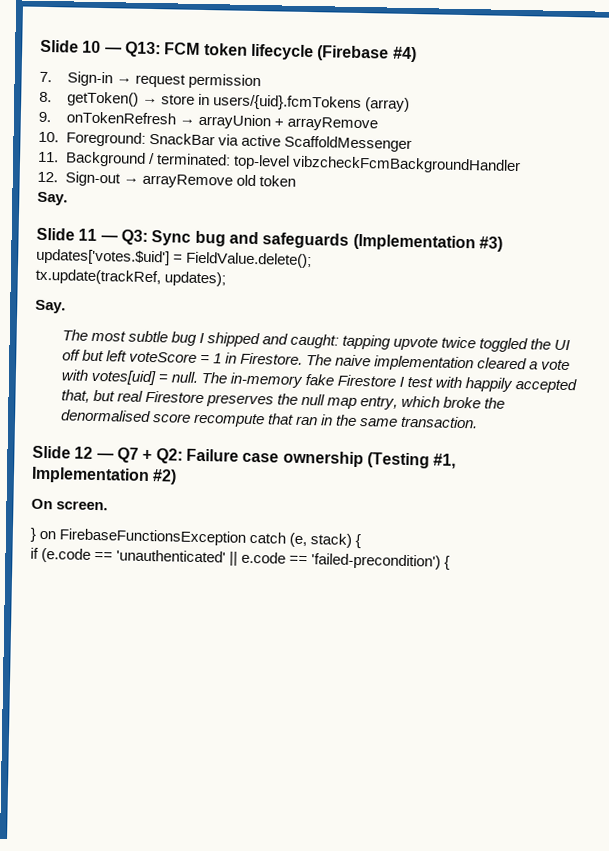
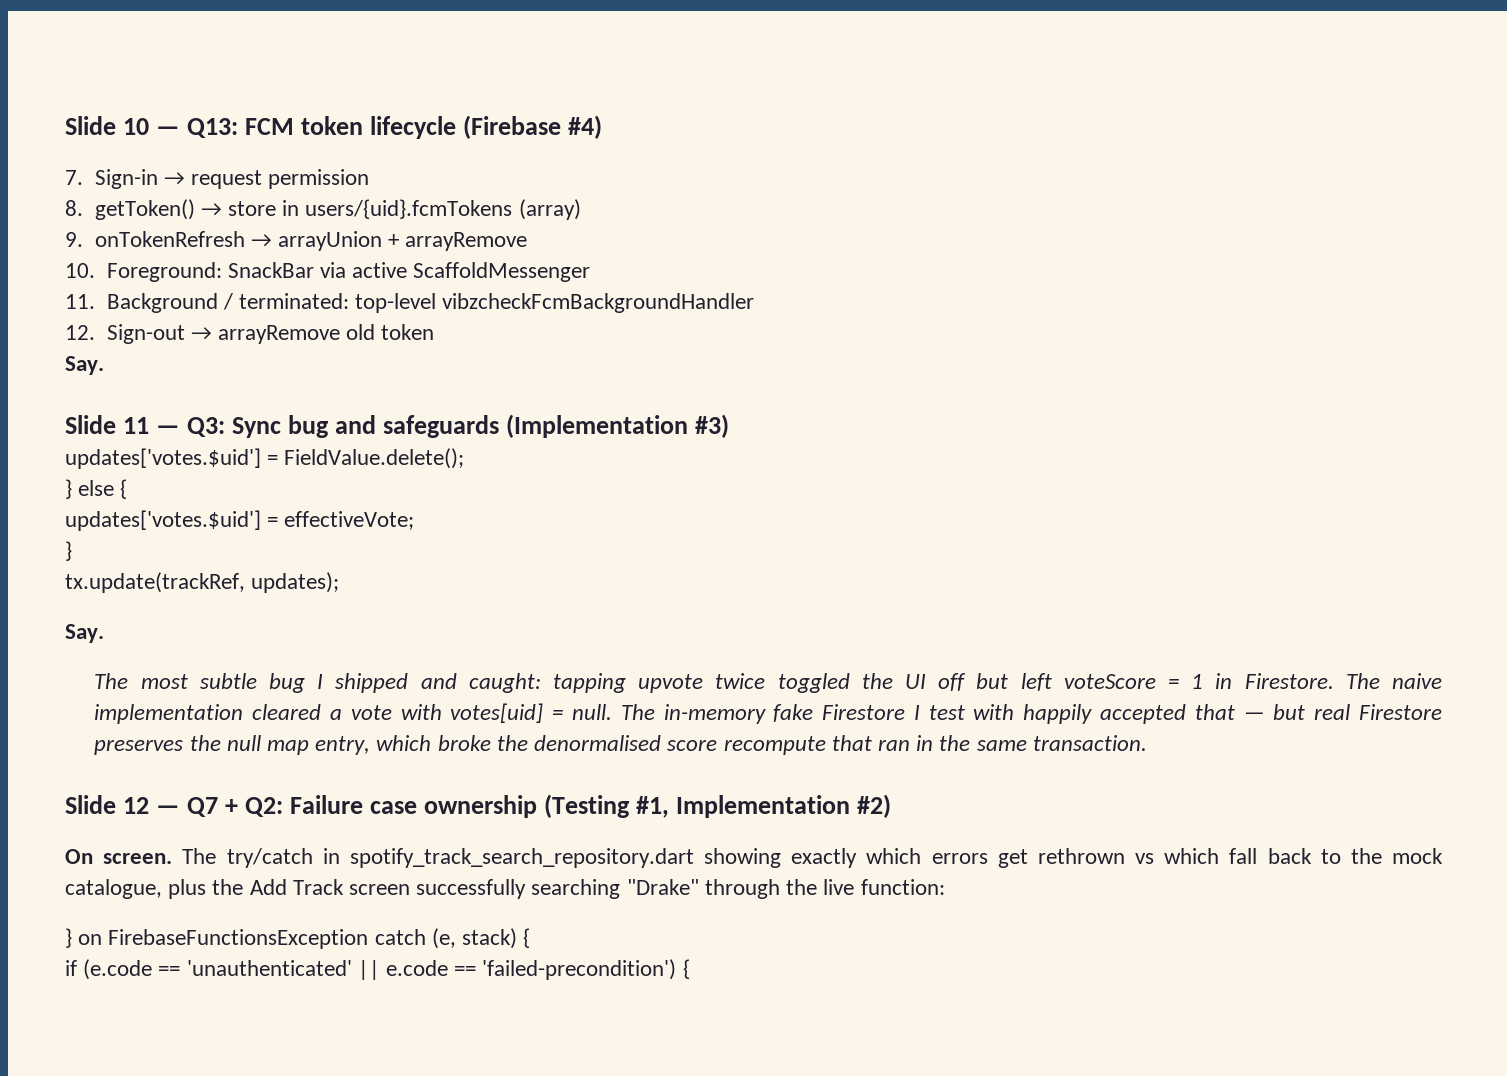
+ } else {
+ updates['votes.$uid'] = effectiveVote;
+ }
- The in-memory fake Firestore I test with happily accepted that, but real Firestore preserves the null map entry, which broke the denormalised score recompute that ran in the same transaction.
+ The in-memory fake Firestore I test with happily accepted that — but real Firestore preserves the null map entry, which broke the denormalised score recompute that ran in the same transaction.
+ The try/catch in spotify_track_search_repository.dart showing exactly which errors get rethrown vs which fall back to the mock catalogue, plus the Add Track screen successfully searching "Drake" through the live function:

